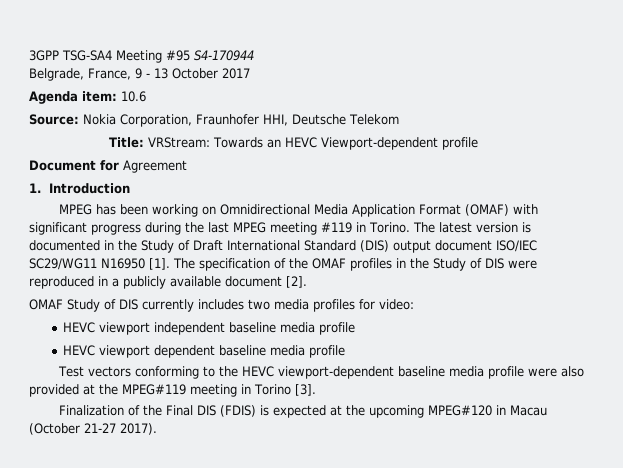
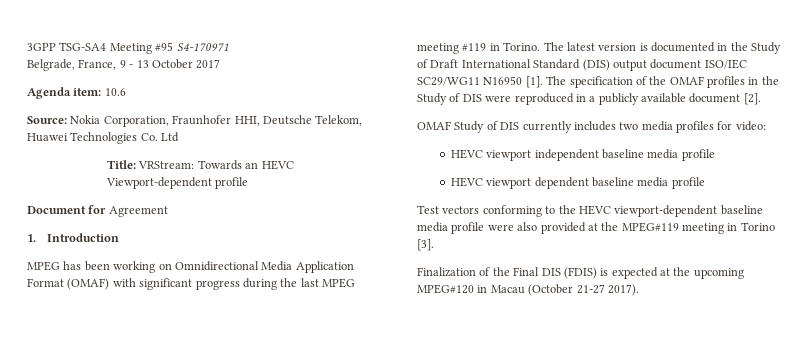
- 3GPP TSG-SA4 Meeting #95 S4-170944
+ 3GPP TSG-SA4 Meeting #95 S4-170971
- Source: Nokia Corporation, Fraunhofer HHI, Deutsche Telekom
+ Source: Nokia Corporation, Fraunhofer HHI, Deutsche Telekom, Huawei Technologies Co. Ltd

